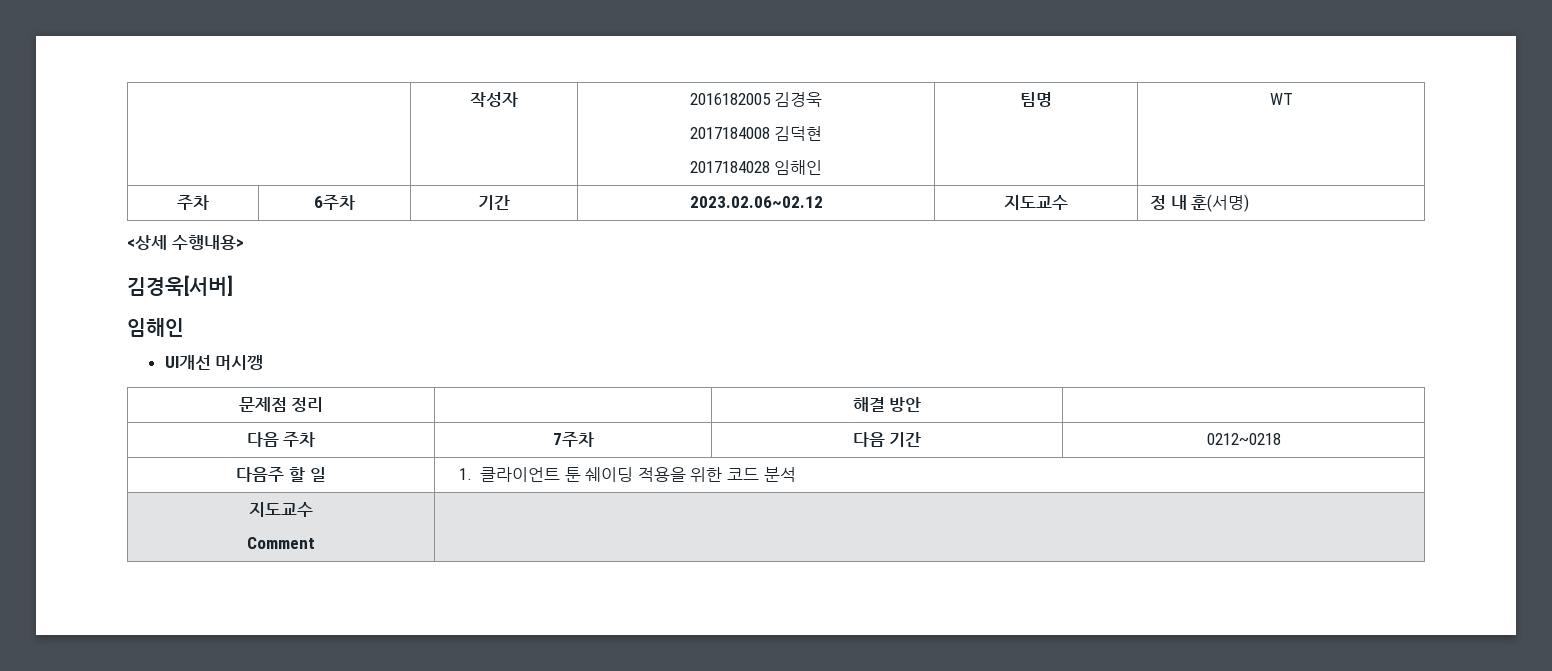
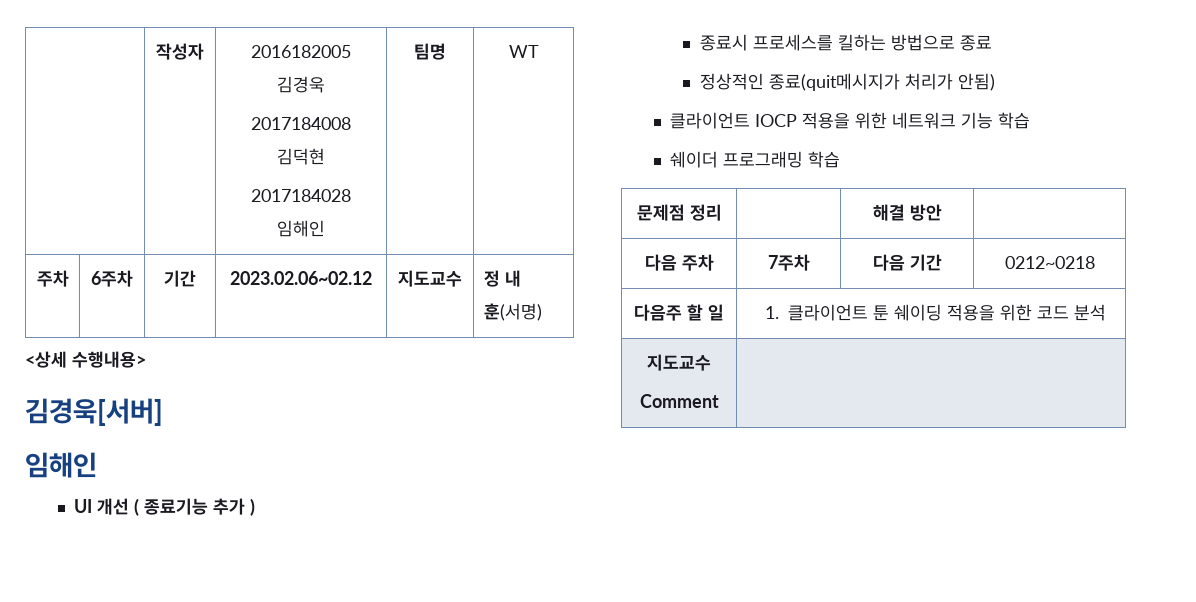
- UI개선 머시깽
+ UI 개선 ( 종료기능 추가 )
+ 종료시 프로세스를 킬하는 방법으로 종료
+ 정상적인 종료(quit메시지가 처리가 안됨)
+ 클라이언트 IOCP 적용을 위한 네트워크 기능 학습
+ 쉐이더 프로그래밍 학습

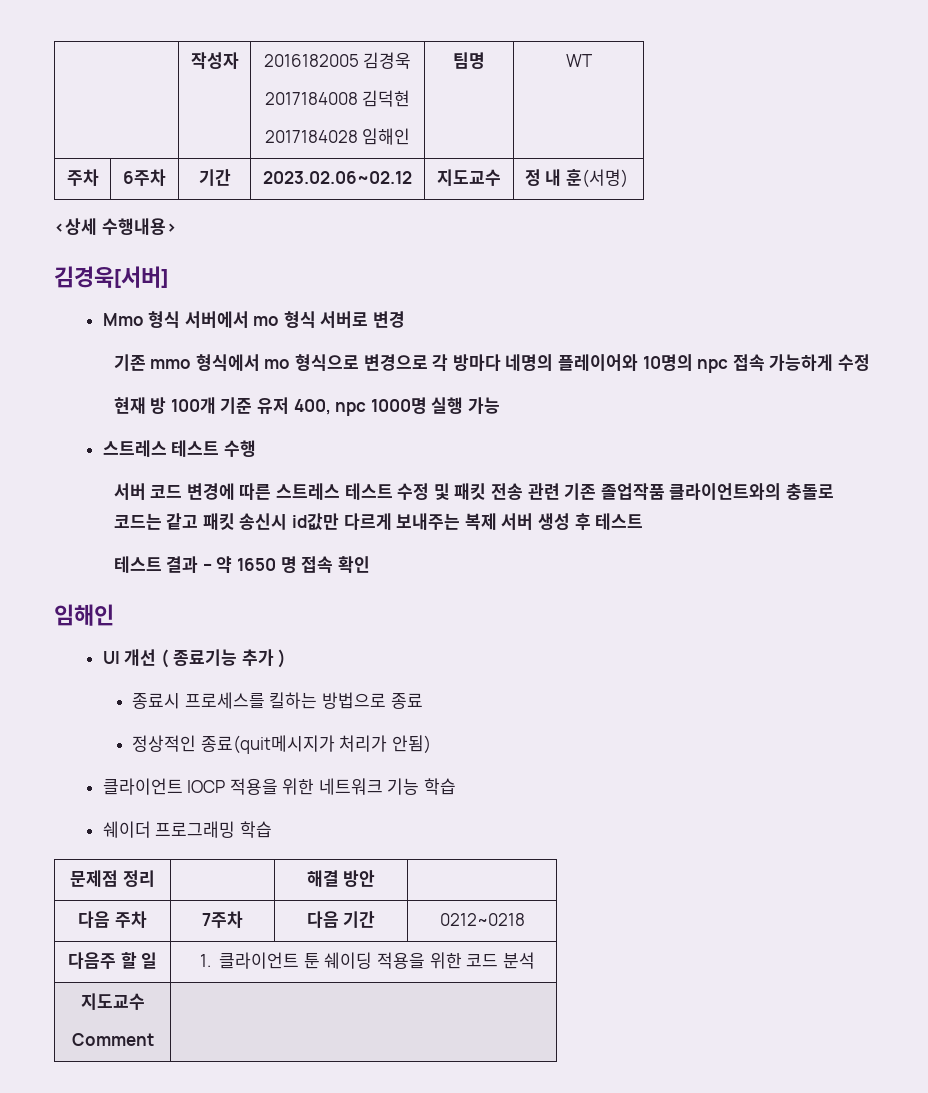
+ Mmo 형식 서버에서 mo 형식 서버로 변경
+ 기존 mmo 형식에서 mo 형식으로 변경으로 각 방마다 네명의 플레이어와 10명의 npc 접속 가능하게 수정
+ 현재 방 100개 기준 유저 400, npc 1000명 실행 가능
+ 스트레스 테스트 수행
+ 서버 코드 변경에 따른 스트레스 테스트 수정 및 패킷 전송 관련 기존 졸업작품 클라이언트와의 충돌로 코드는 같고 패킷 송신시 id값만 다르게 보내주는 복제 서버 생성 후 테스트
+ 테스트 결과 – 약 1650 명 접속 확인

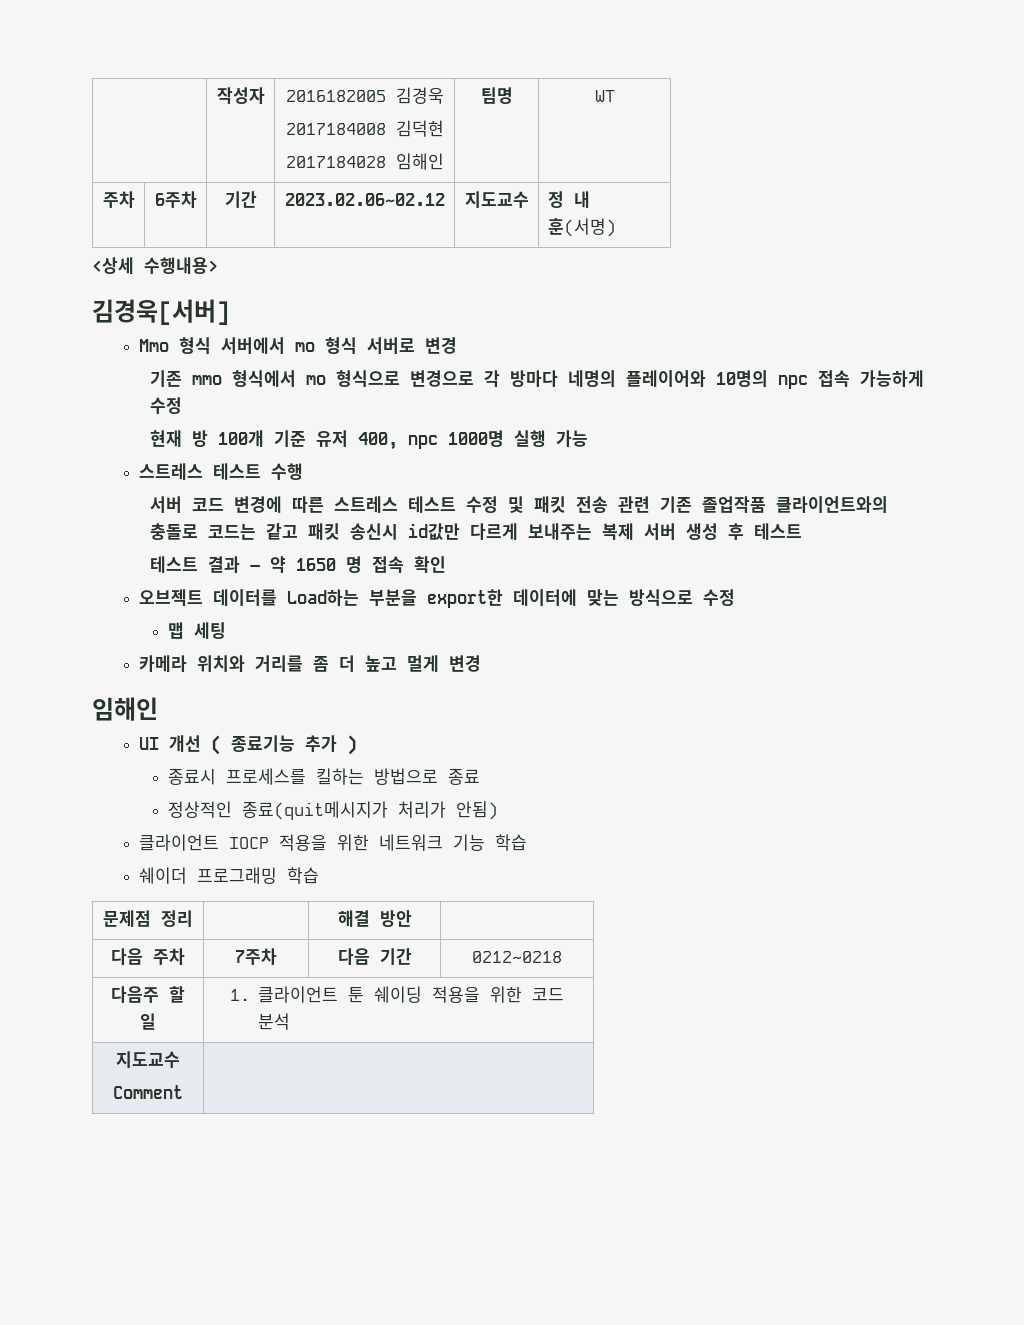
+ 오브젝트 데이터를 Load하는 부분을 export한 데이터에 맞는 방식으로 수정
+ 맵 세팅
+ 카메라 위치와 거리를 좀 더 높고 멀게 변경

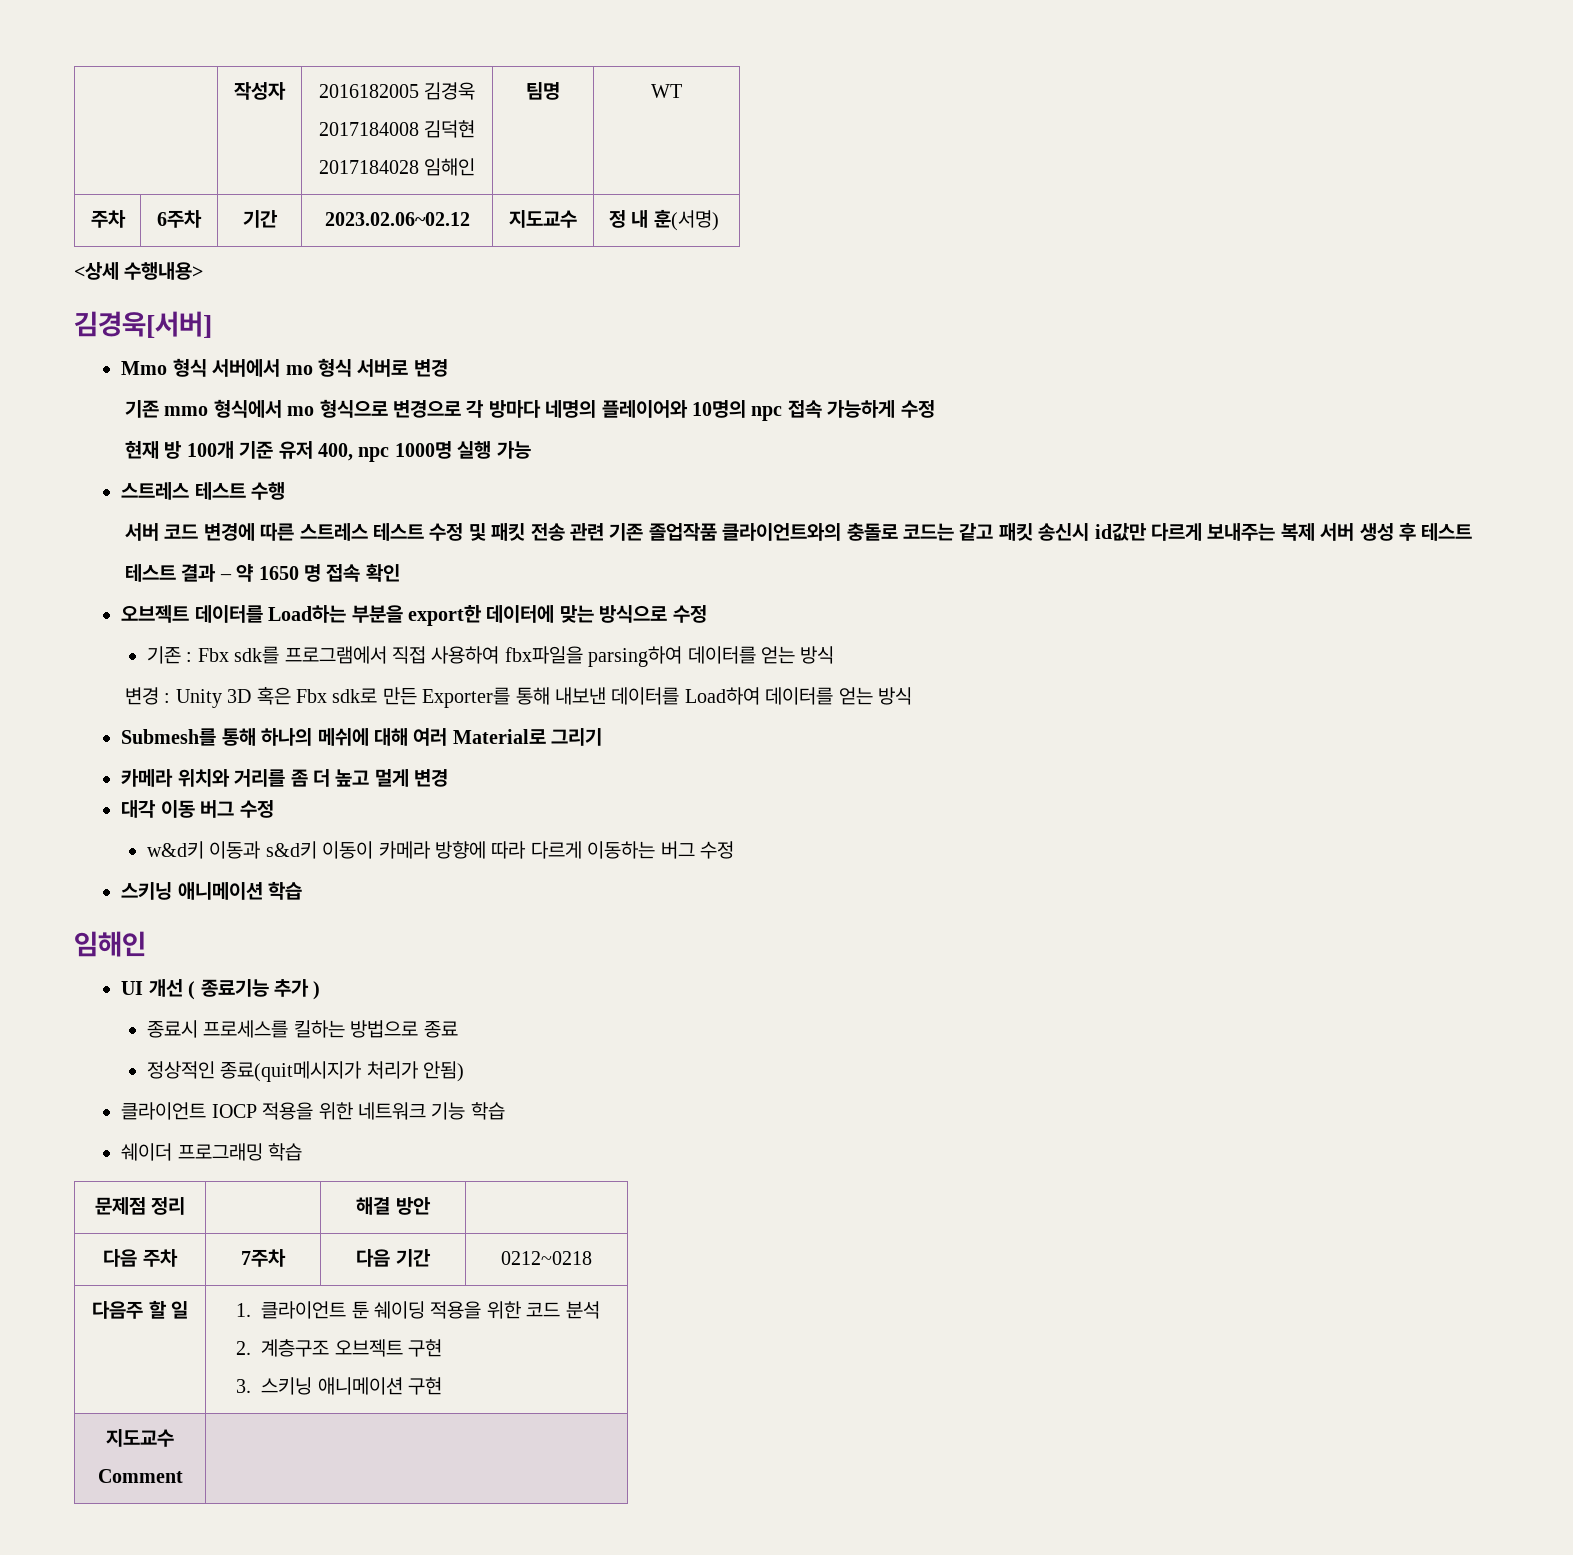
- 맵 세팅
+ 기존 : Fbx sdk를 프로그램에서 직접 사용하여 fbx파일을 parsing하여 데이터를 얻는 방식
+ 변경 : Unity 3D 혹은 Fbx sdk로 만든 Exporter를 통해 내보낸 데이터를 Load하여 데이터를 얻는 방식
+ Submesh를 통해 하나의 메쉬에 대해 여러 Material로 그리기
+ 대각 이동 버그 수정
+ w&d키 이동과 s&d키 이동이 카메라 방향에 따라 다르게 이동하는 버그 수정
+ 스키닝 애니메이션 학습
  다음주 할 일 | 1. 클라이언트 툰 쉐이딩 적용을 위한 코드 분석
+ 2. 계층구조 오브젝트 구현
+ 3. 스키닝 애니메이션 구현

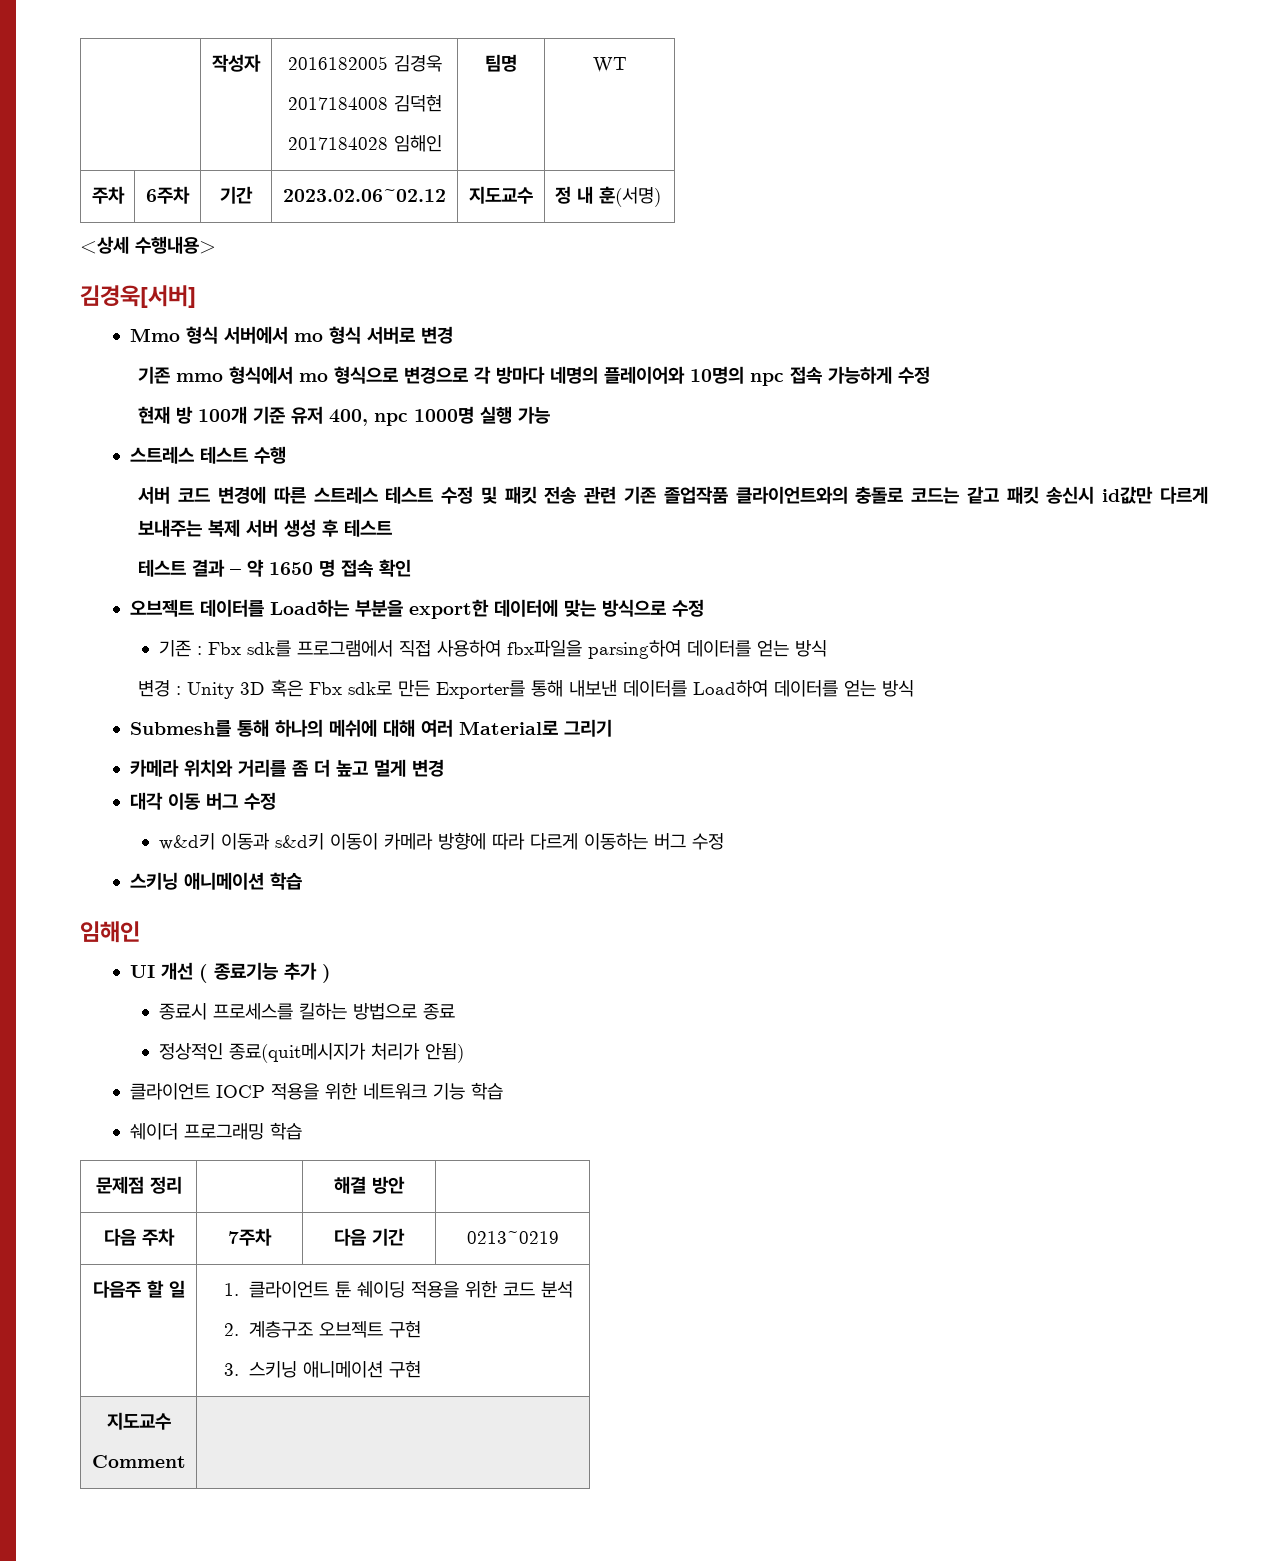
- 다음 주차 | 7주차 | 다음 기간 | 0212~0218
+ 다음 주차 | 7주차 | 다음 기간 | 0213~0219

